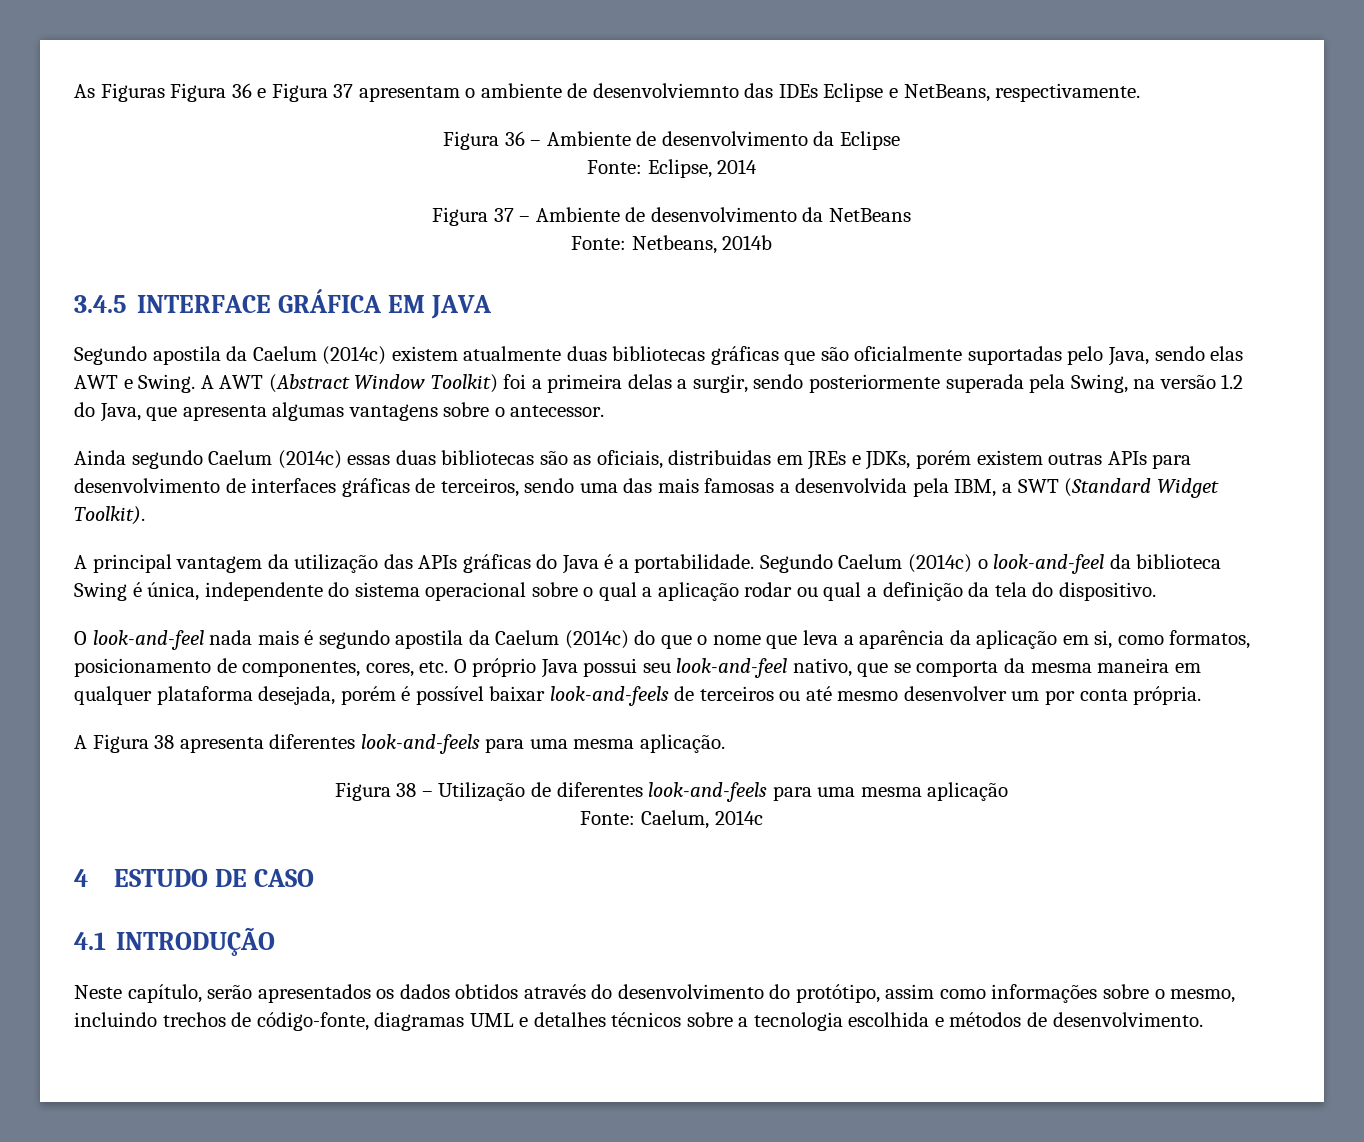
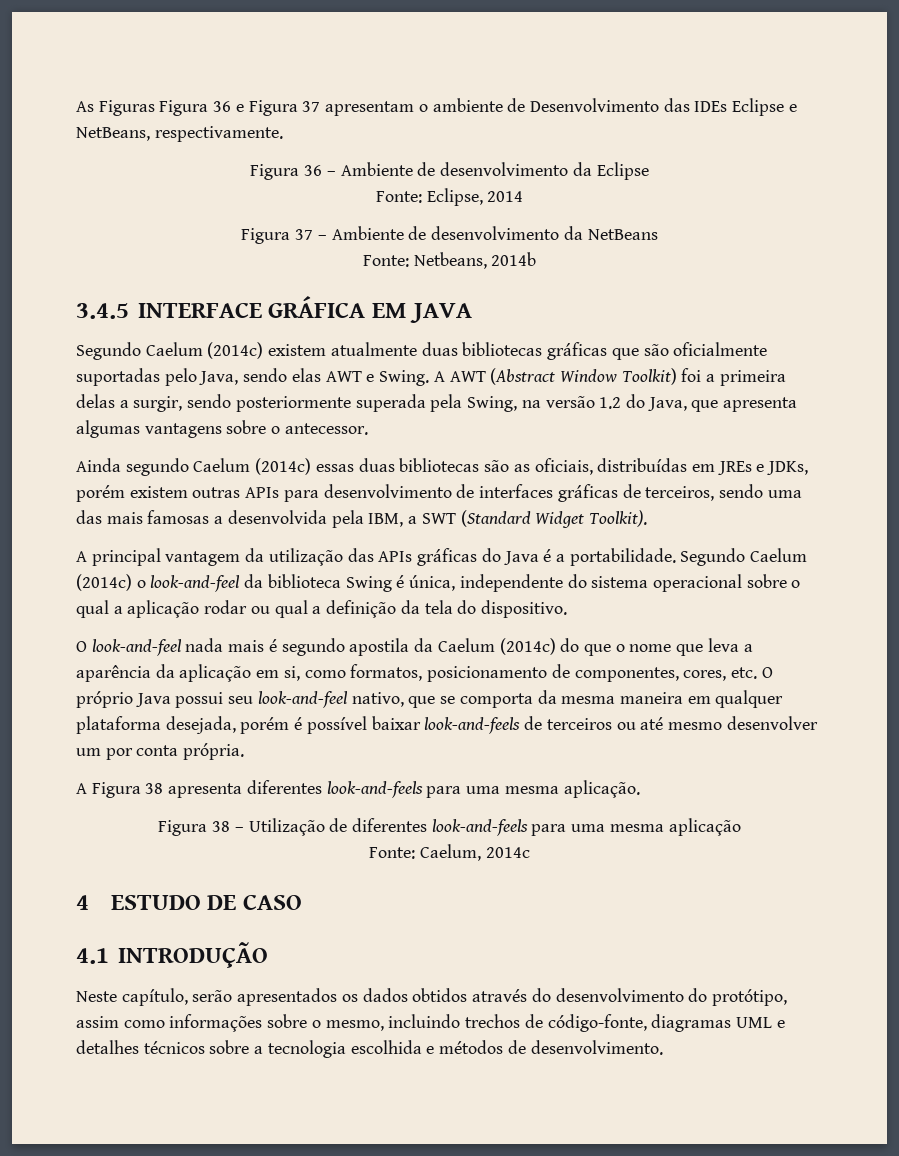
- As Figuras Figura 36 e Figura 37 apresentam o ambiente de desenvolviemnto das IDEs Eclipse e NetBeans, respectivamente.
+ As Figuras Figura 36 e Figura 37 apresentam o ambiente de Desenvolvimento das IDEs Eclipse e NetBeans, respectivamente.
- Segundo apostila da Caelum (2014c) existem atualmente duas bibliotecas gráficas que são oficialmente suportadas pelo Java, sendo elas AWT e Swing.
+ Segundo Caelum (2014c) existem atualmente duas bibliotecas gráficas que são oficialmente suportadas pelo Java, sendo elas AWT e Swing.
- Ainda segundo Caelum (2014c) essas duas bibliotecas são as oficiais, distribuidas em JREs e JDKs, porém existem outras APIs para desenvolvimento de interfaces gráficas de terceiros, sendo uma das mais famosas a desenvolvida pela IBM, a SWT (Standard Widget Toolkit).
+ Ainda segundo Caelum (2014c) essas duas bibliotecas são as oficiais, distribuídas em JREs e JDKs, porém existem outras APIs para desenvolvimento de interfaces gráficas de terceiros, sendo uma das mais famosas a desenvolvida pela IBM, a SWT (Standard Widget Toolkit).

